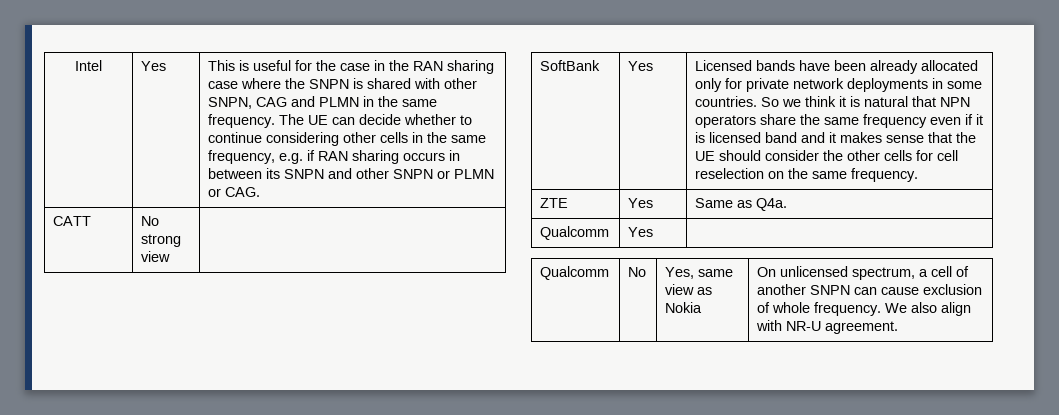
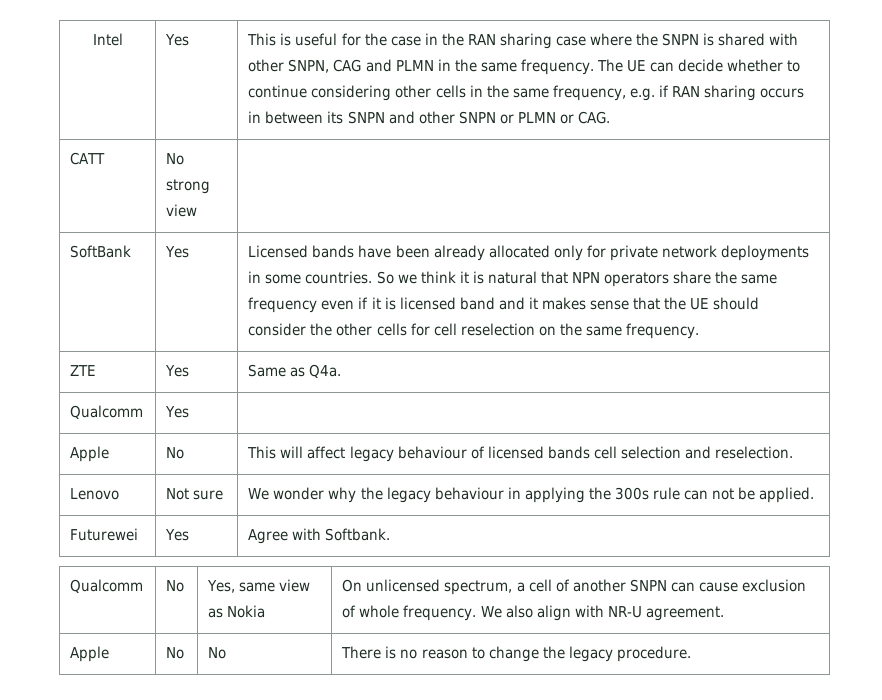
+ Apple | No | This will affect legacy behaviour of licensed bands cell selection and reselection.
+ Lenovo | Not sure | We wonder why the legacy behaviour in applying the 300s rule can not be applied.
+ Futurewei | Yes | Agree with Softbank.
+ Apple | No | No | There is no reason to change the legacy procedure.

